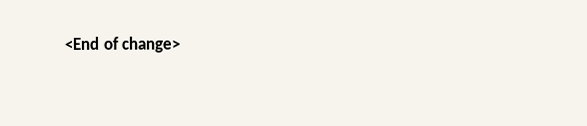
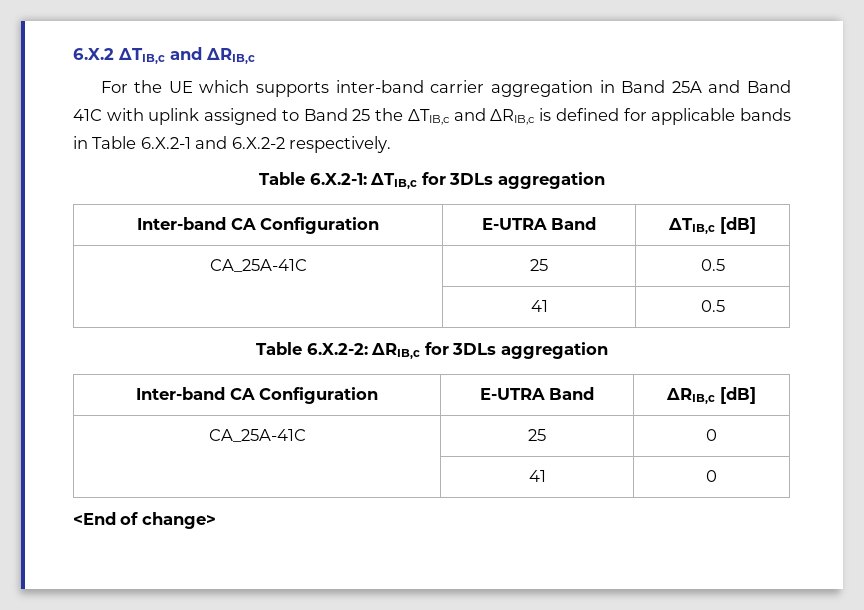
+ 6.X.2 ΔTIB,c and ΔRIB,c
+ For the UE which supports inter-band carrier aggregation in Band 25A and Band 41C with uplink assigned to Band 25 the ΔTIB,c and ΔRIB,c is defined for applicable bands in Table 6.X.2-1 and 6.X.2-2 respectively.
+ Table 6.X.2-1: ΔTIB,c for 3DLs aggregation
+ Inter-band CA Configuration | E-UTRA Band | ΔTIB,c [dB]
+ CA_25A-41C | 25 | 0.5
+ | 41 | 0.5
+ Table 6.X.2-2: ΔRIB,c for 3DLs aggregation
+ Inter-band CA Configuration | E-UTRA Band | ΔRIB,c [dB]
+ CA_25A-41C | 25 | 0
+ | 41 | 0

